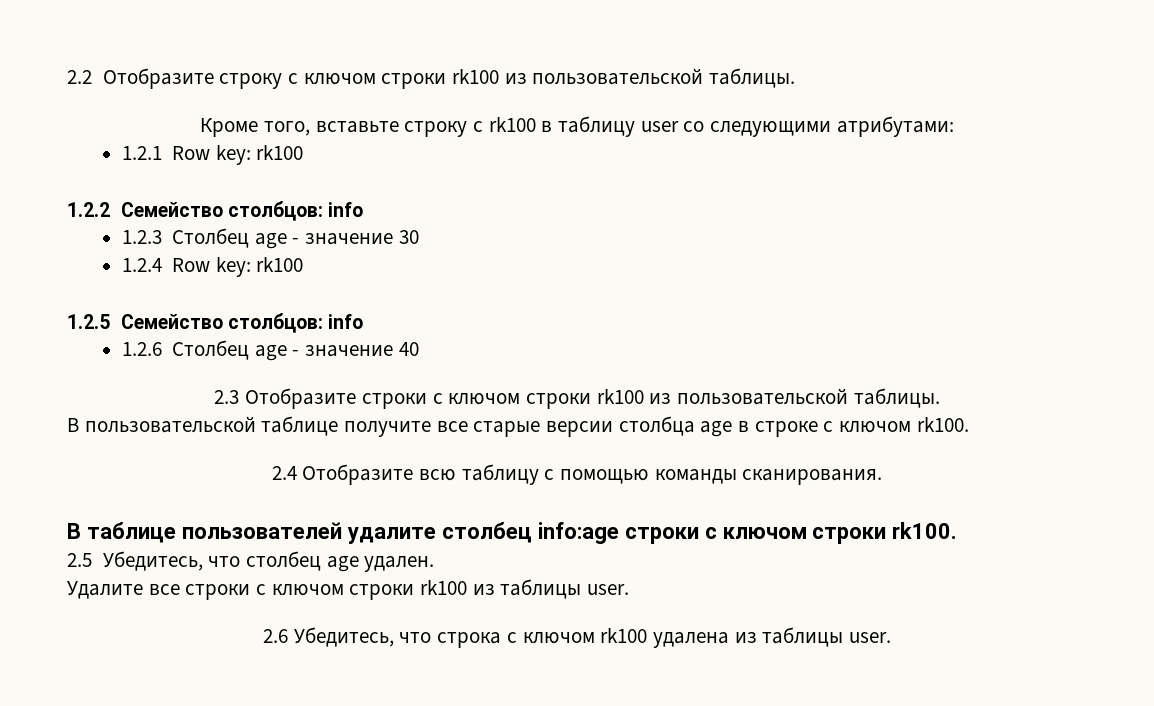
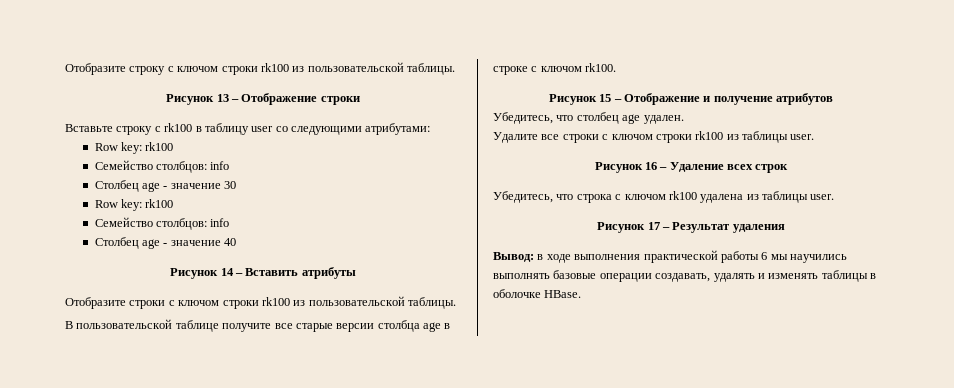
- 2.2 Отобразите строку с ключом строки rk100 из пользовательской таблицы.
+ Отобразите строку с ключом строки rk100 из пользовательской таблицы.
- Кроме того, вставьте строку c rk100 в таблицу user со следующими атрибутами:
- 1.2.1 Row key: rk100
- 1.2.2 Семейство столбцов: info
- 1.2.3 Столбец age - значение 30
- 1.2.4 Row key: rk100
- 1.2.5 Семейство столбцов: info
- 1.2.6 Столбец age - значение 40
+ Рисунок 13 – Отображение строки
+ Вставьте строку c rk100 в таблицу user со следующими атрибутами:
+ Row key: rk100
+ Семейство столбцов: info
+ Столбец age - значение 30
+ Row key: rk100
+ Семейство столбцов: info
+ Столбец age - значение 40
- 2.3 Отобразите строки с ключом строки rk100 из пользовательской таблицы.
+ Рисунок 14 – Вставить атрибуты
+ Отобразите строки с ключом строки rk100 из пользовательской таблицы.
- 2.4 Отобразите всю таблицу с помощью команды сканирования.
- В таблице пользователей удалите столбец info:age строки с ключом строки rk100.
- 2.5 Убедитесь, что столбец age удален.
+ Рисунок 15 – Отображение и получение атрибутов
+ Убедитесь, что столбец age удален.
- 2.6 Убедитесь, что строка с ключом rk100 удалена из таблицы user.
+ Рисунок 16 – Удаление всех строк
+ Убедитесь, что строка с ключом rk100 удалена из таблицы user.
+ Рисунок 17 – Результат удаления
+ Вывод: в ходе выполнения практической работы 6 мы научились выполнять базовые операции создавать, удалять и изменять таблицы в оболочке HBase.

